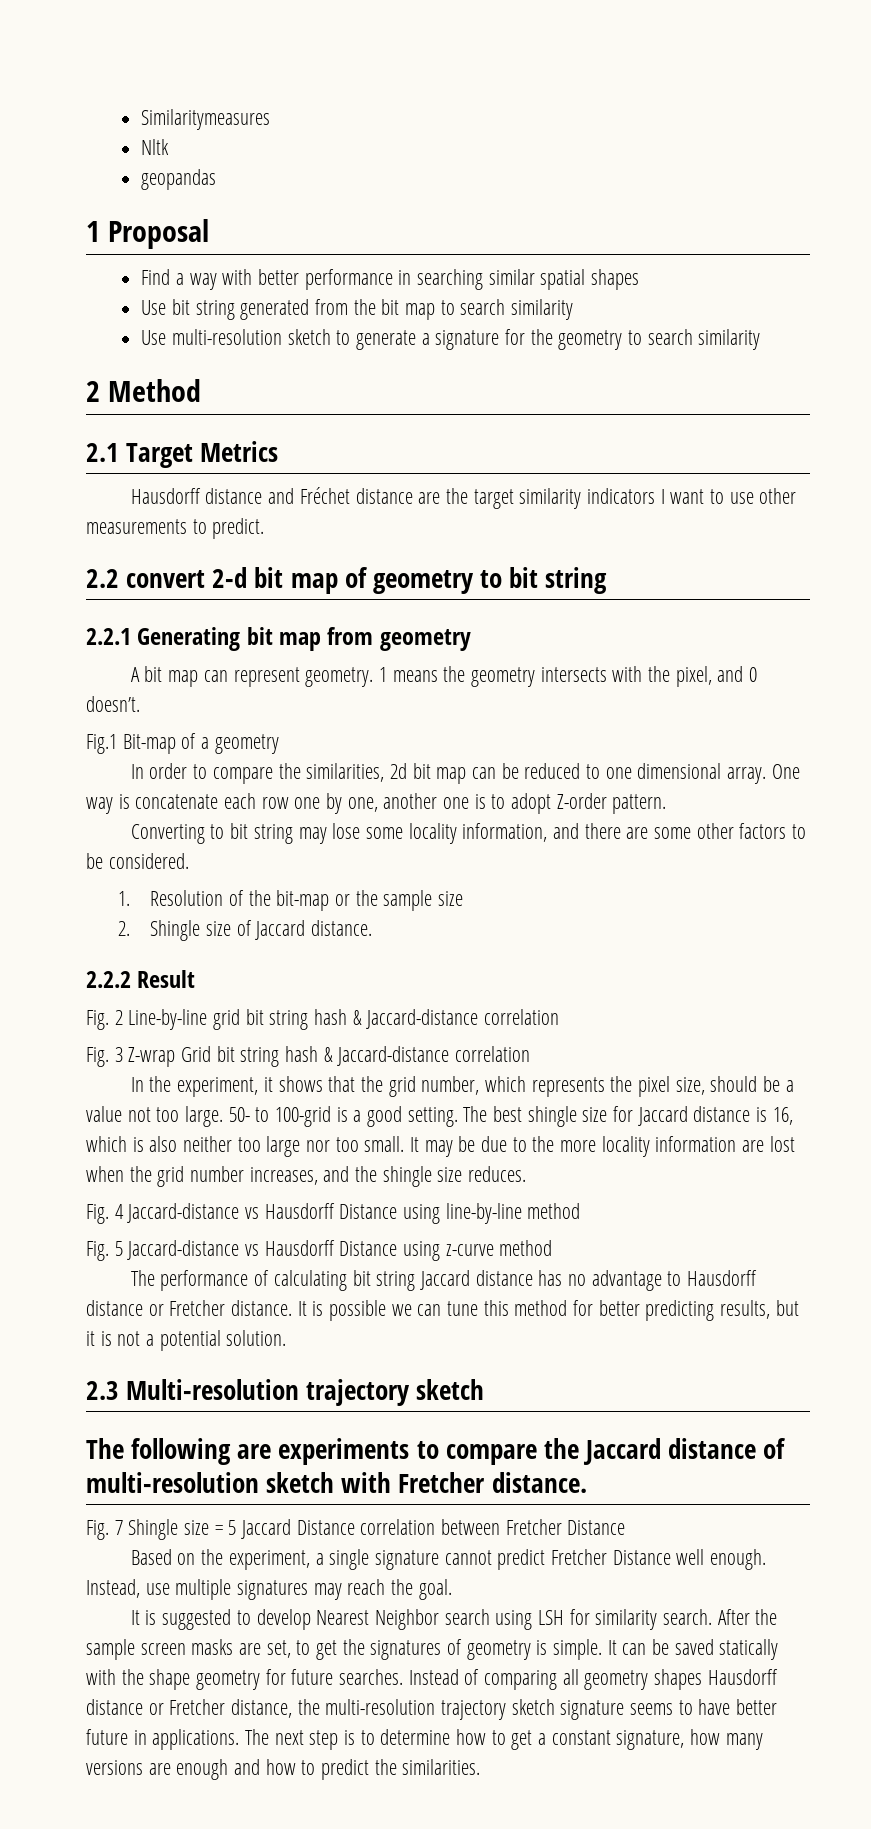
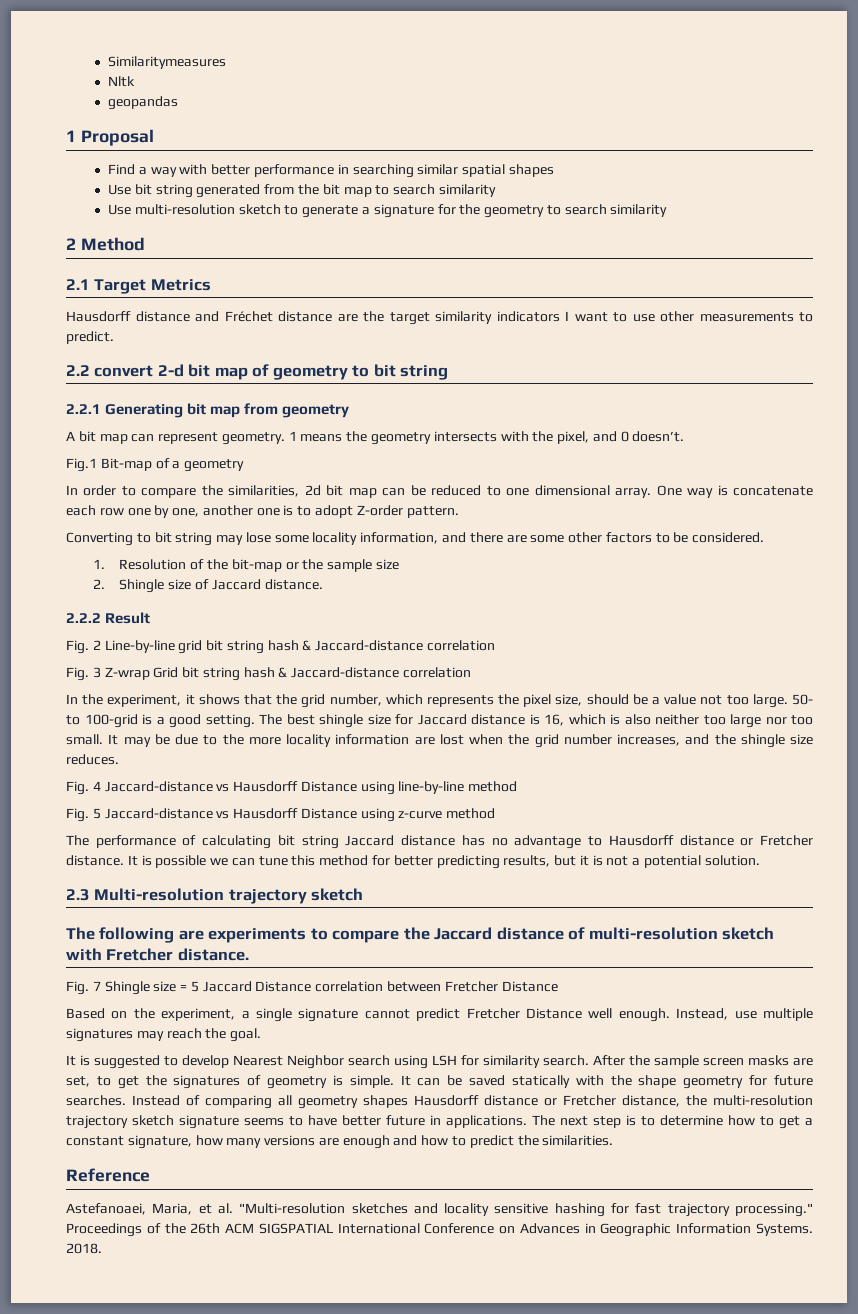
+ Reference
+ Astefanoaei, Maria, et al. "Multi-resolution sketches and locality sensitive hashing for fast trajectory processing." Proceedings of the 26th ACM SIGSPATIAL International Conference on Advances in Geographic Information Systems. 2018.

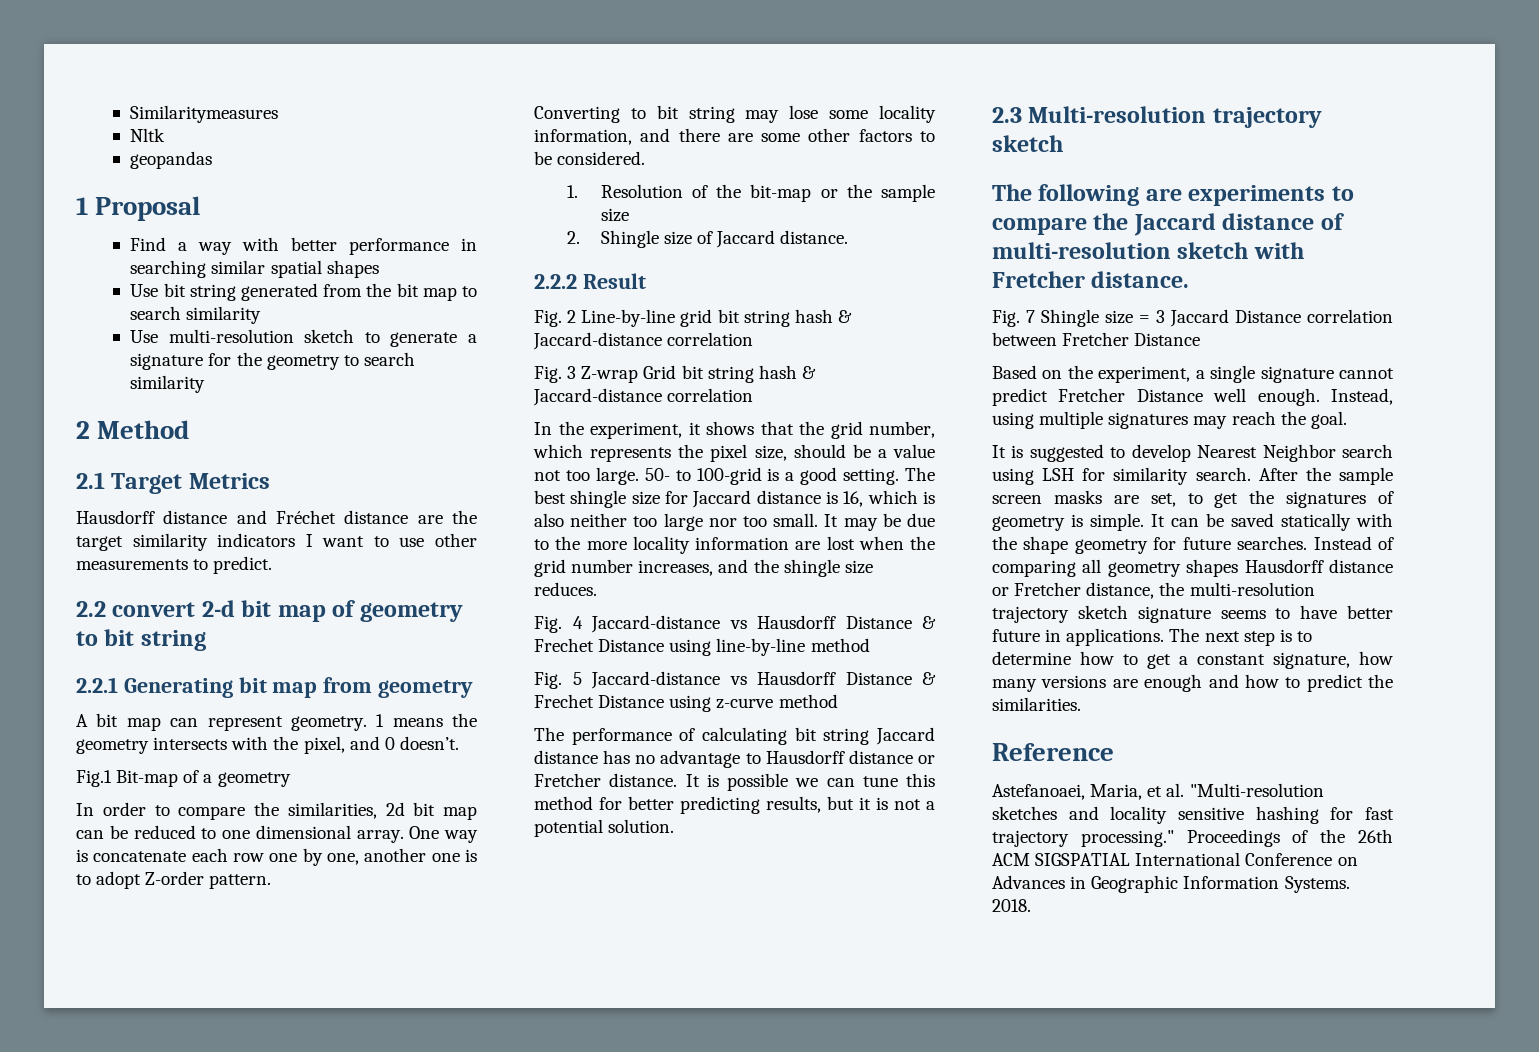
- Fig. 4 Jaccard-distance vs Hausdorff Distance using line-by-line method
+ Fig. 4 Jaccard-distance vs Hausdorff Distance & Frechet Distance using line-by-line method
- Fig. 5 Jaccard-distance vs Hausdorff Distance using z-curve method
+ Fig. 5 Jaccard-distance vs Hausdorff Distance & Frechet Distance using z-curve method
- Fig. 7 Shingle size = 5 Jaccard Distance correlation between Fretcher Distance
+ Fig. 7 Shingle size = 3 Jaccard Distance correlation between Fretcher Distance
- Instead, use multiple signatures may reach the goal.
+ Instead, using multiple signatures may reach the goal.

